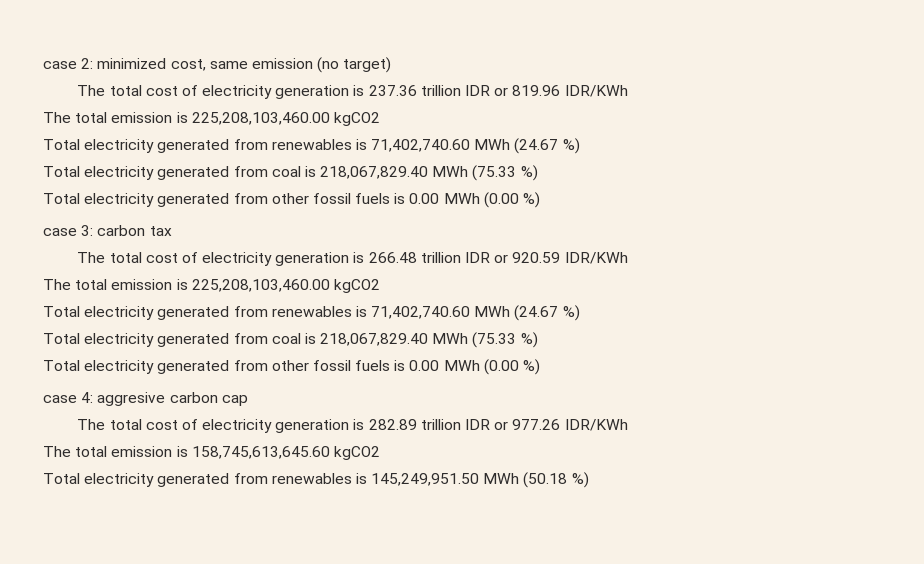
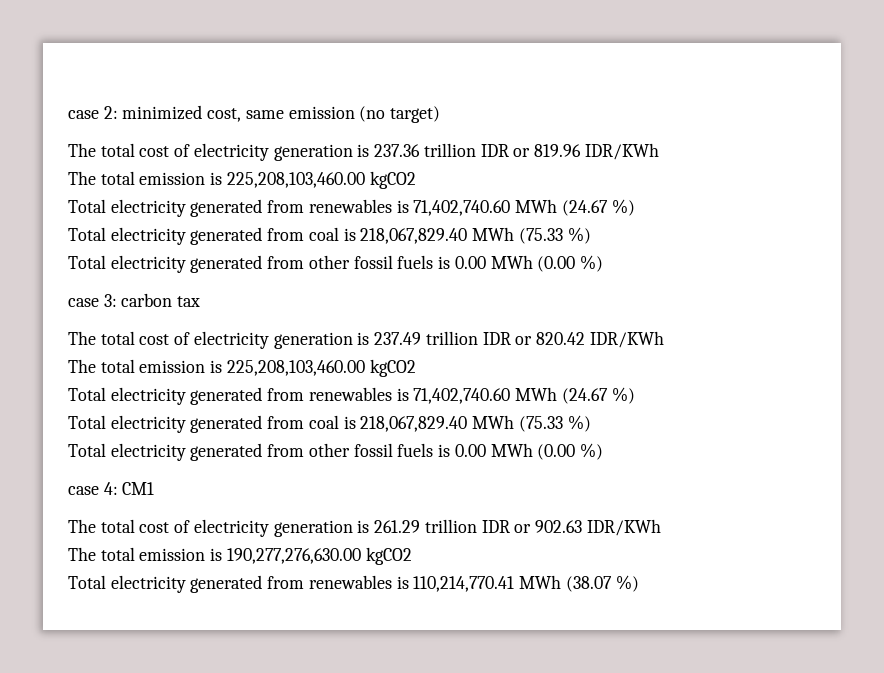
- The total cost of electricity generation is 266.48 trillion IDR or 920.59 IDR/KWh
+ The total cost of electricity generation is 237.49 trillion IDR or 820.42 IDR/KWh
- case 4: aggresive carbon cap
- The total cost of electricity generation is 282.89 trillion IDR or 977.26 IDR/KWh
- The total emission is 158,745,613,645.60 kgCO2
- Total electricity generated from renewables is 145,249,951.50 MWh (50.18 %)
+ case 4: CM1
+ The total cost of electricity generation is 261.29 trillion IDR or 902.63 IDR/KWh
+ The total emission is 190,277,276,630.00 kgCO2
+ Total electricity generated from renewables is 110,214,770.41 MWh (38.07 %)

